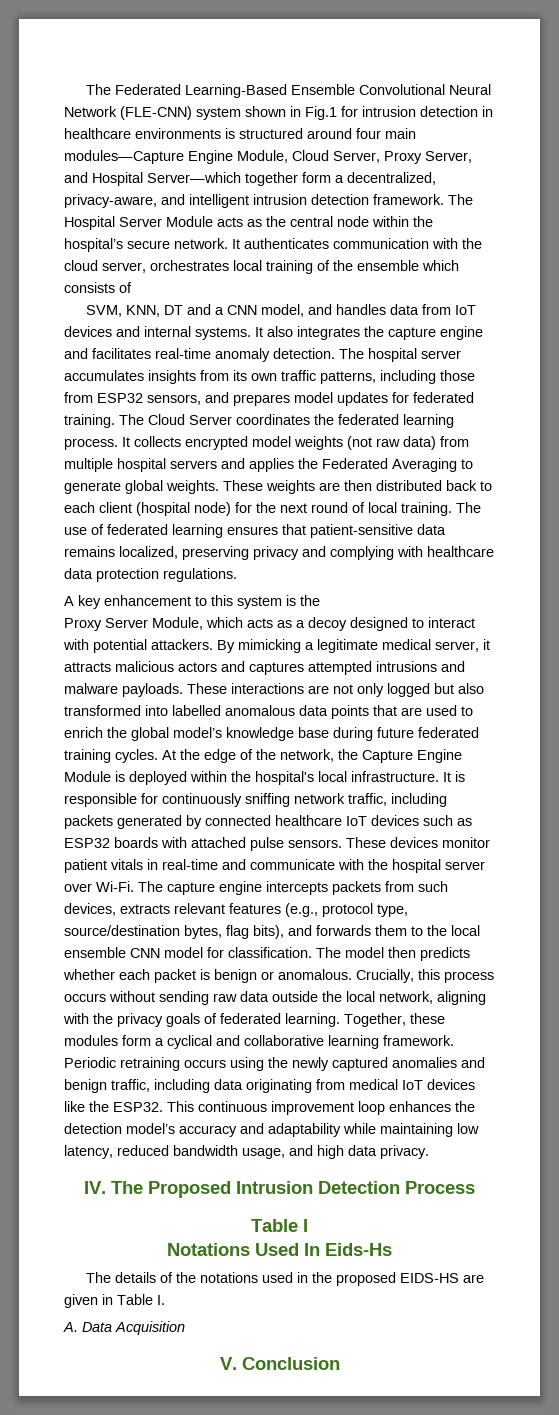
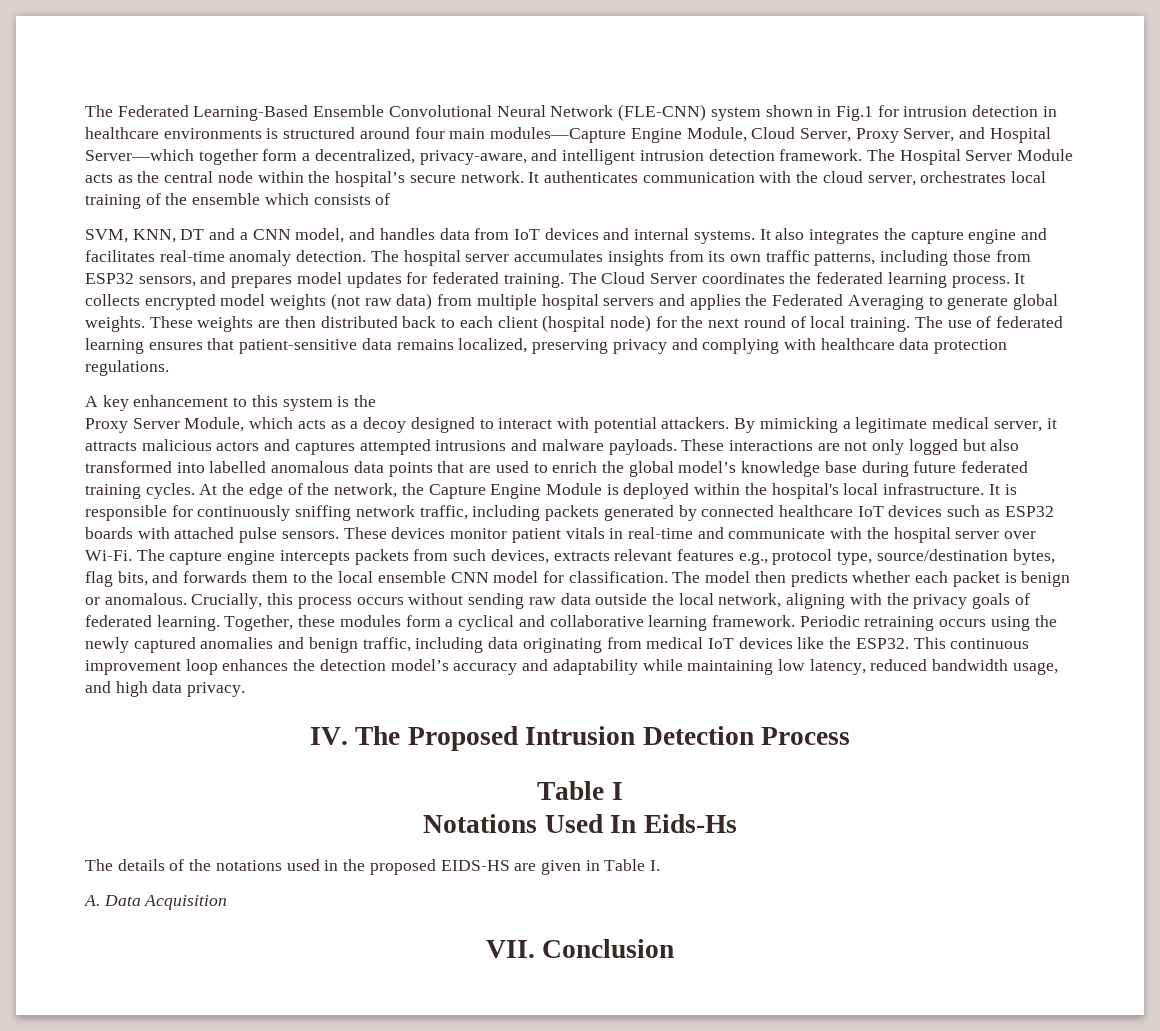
- The capture engine intercepts packets from such devices, extracts relevant features (e.g., protocol type, source/destination bytes, flag bits), and forwards them to the local ensemble CNN model for classification.
+ The capture engine intercepts packets from such devices, extracts relevant features e.g., protocol type, source/destination bytes, flag bits, and forwards them to the local ensemble CNN model for classification.
- V. Conclusion
+ VII. Conclusion

